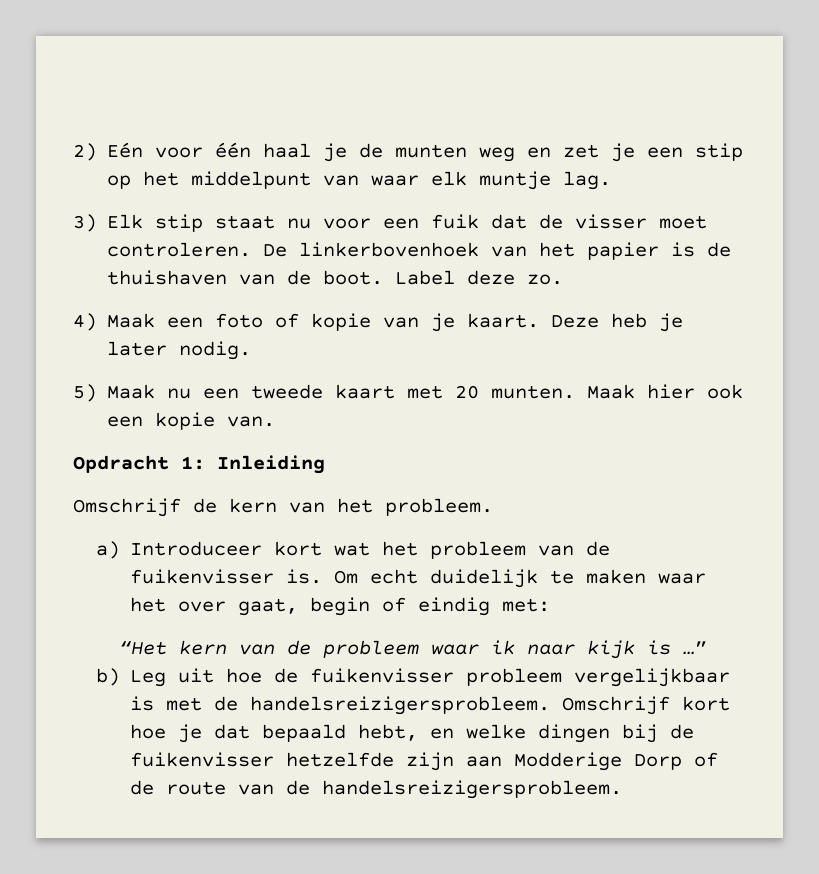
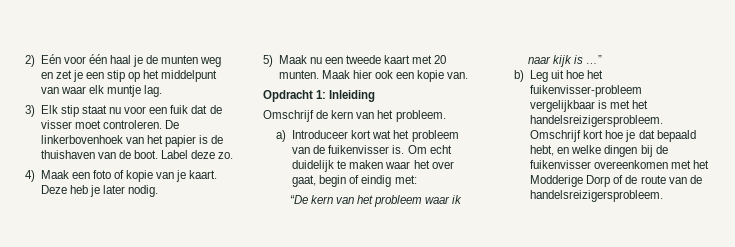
- “Het kern van de probleem waar ik naar kijk is …”
+ “De kern van het probleem waar ik naar kijk is …”
- b) Leg uit hoe de fuikenvisser probleem vergelijkbaar is met de handelsreizigersprobleem.
+ b) Leg uit hoe het fuikenvisser-probleem vergelijkbaar is met het handelsreizigersprobleem.
- Omschrijf kort hoe je dat bepaald hebt, en welke dingen bij de fuikenvisser hetzelfde zijn aan Modderige Dorp of de route van de handelsreizigersprobleem.
+ Omschrijf kort hoe je dat bepaald hebt, en welke dingen bij de fuikenvisser overeenkomen met het Modderige Dorp of de route van de handelsreizigersprobleem.

